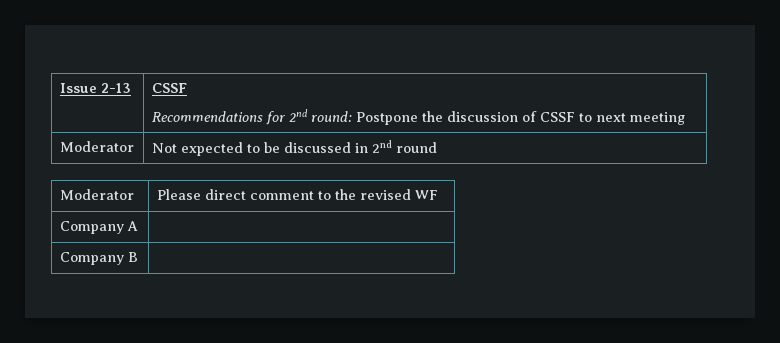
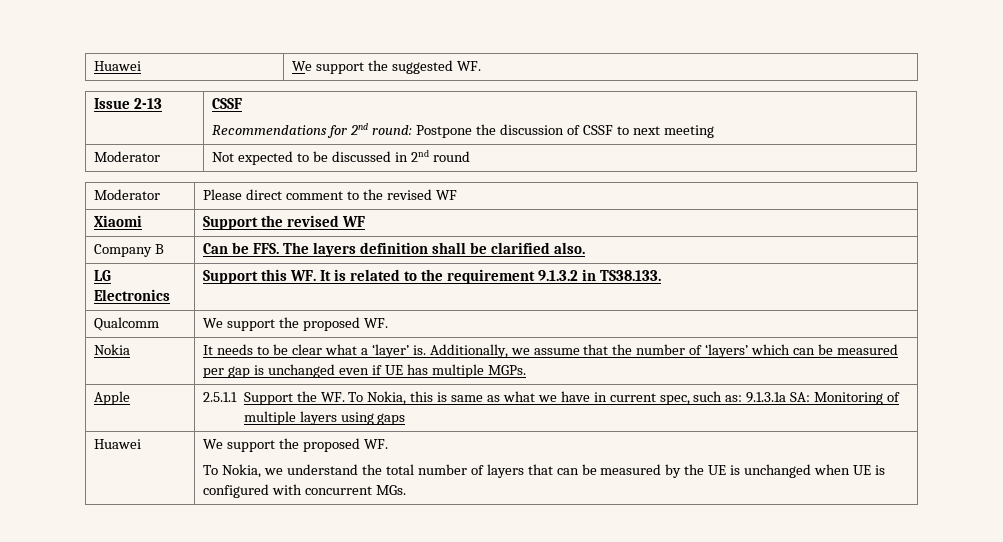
+ Huawei | We support the suggested WF.
- Company A |
- Company B |
+ Xiaomi | Support the revised WF
+ Company B | Can be FFS. The layers definition shall be clarified also.
+ LG Electronics | Support this WF. It is related to the requirement 9.1.3.2 in TS38.133.
+ Qualcomm | We support the proposed WF.
+ Nokia | It needs to be clear what a ‘layer’ is. Additionally, we assume that the number of ‘layers’ which can be measured per gap is unchanged even if UE has multiple MGPs.
+ Apple | 2.5.1.1 Support the WF. To Nokia, this is same as what we have in current spec, such as: 9.1.3.1a SA: Monitoring of multiple layers using gaps
+ Huawei | We support the proposed WF.
+ To Nokia, we understand the total number of layers that can be measured by the UE is unchanged when UE is configured with concurrent MGs.

